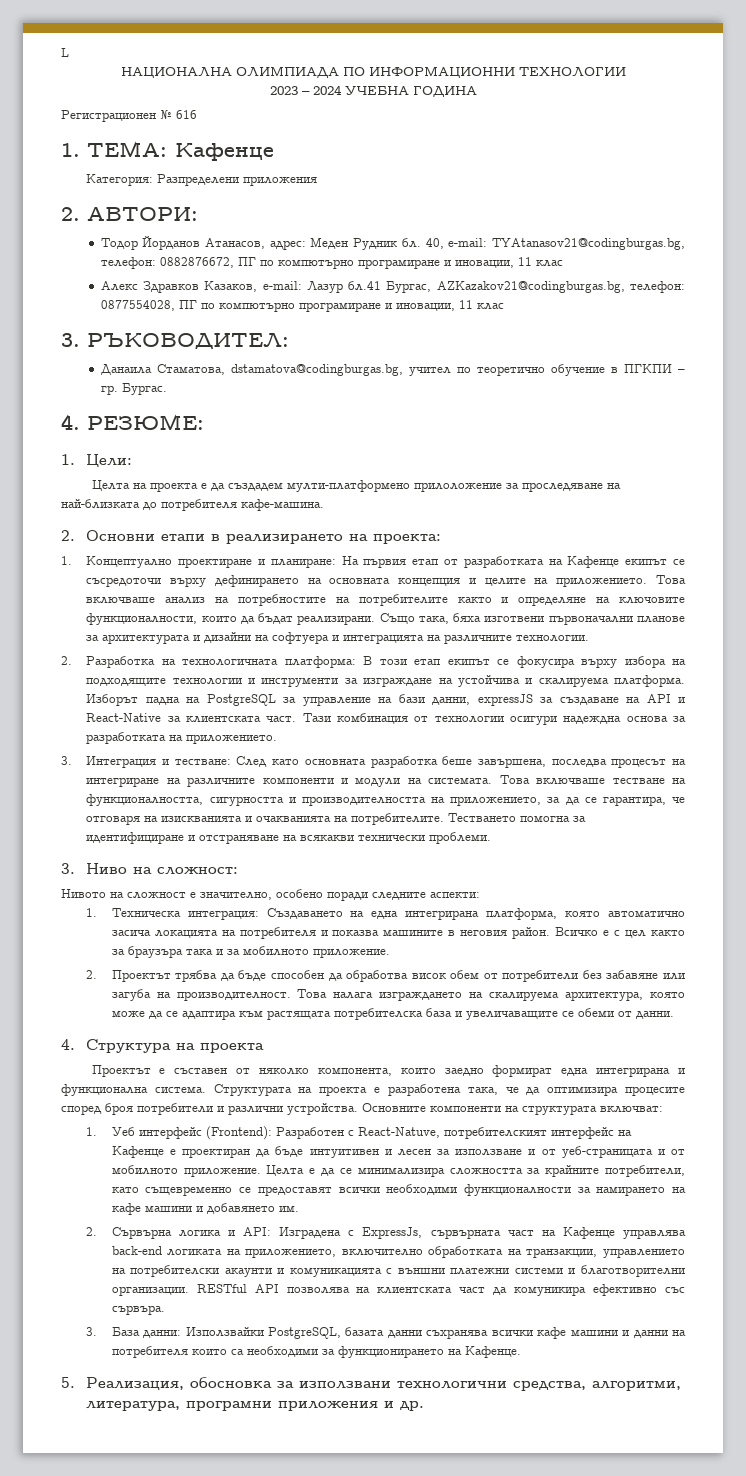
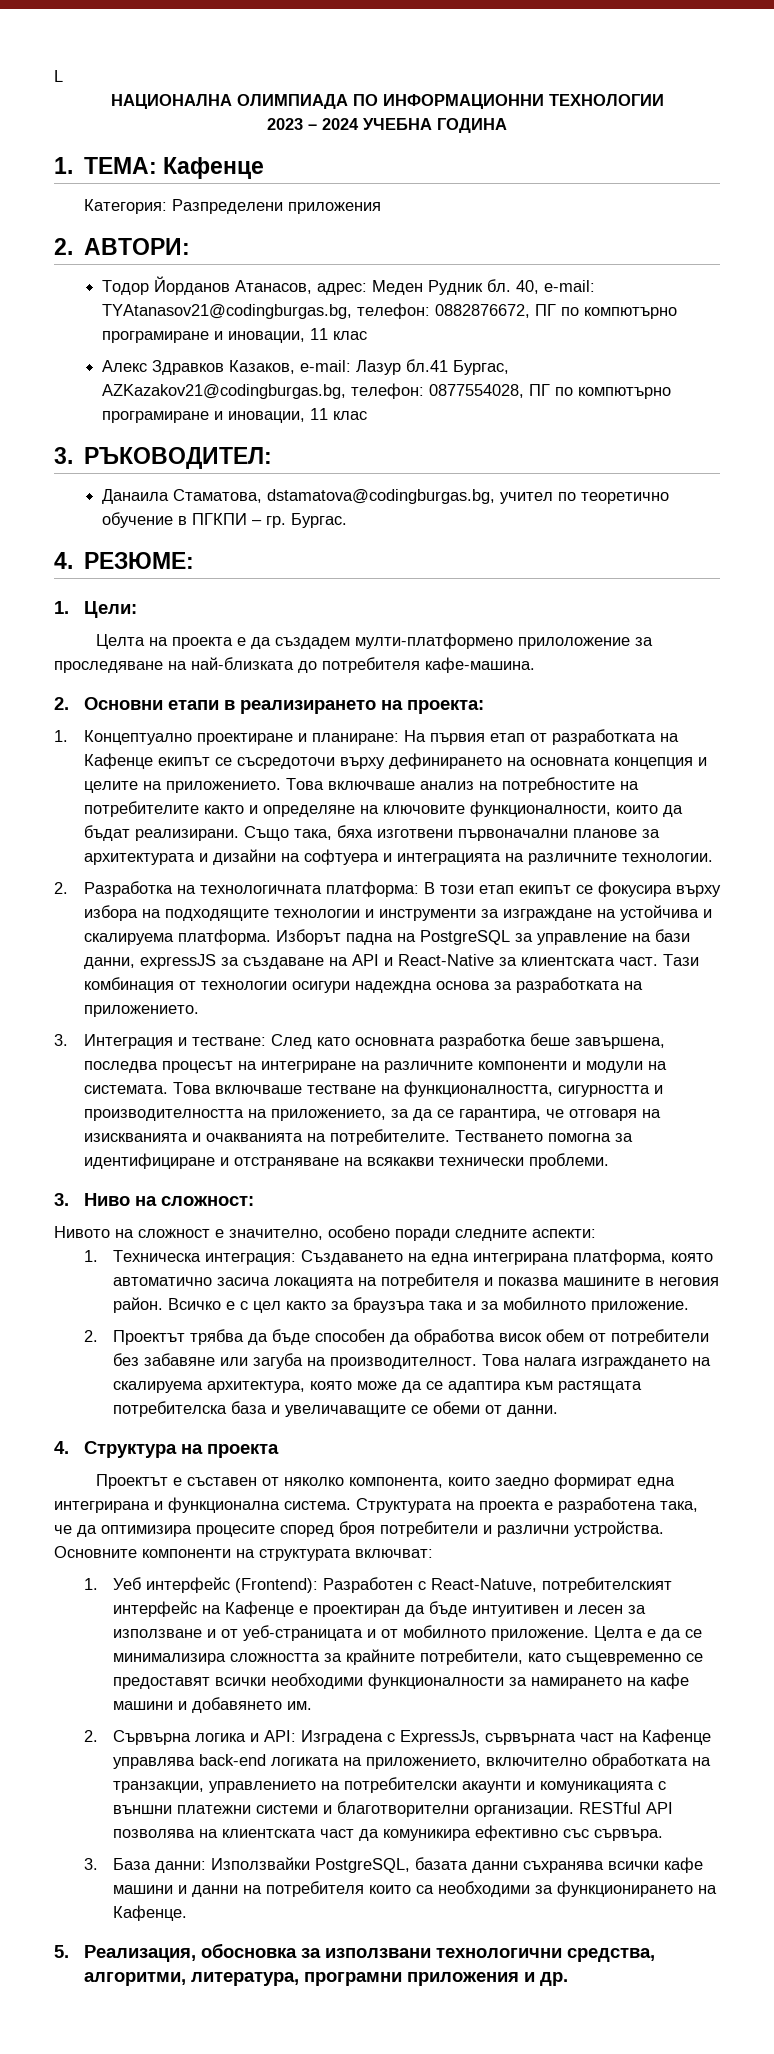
- Регистрационен № 616

